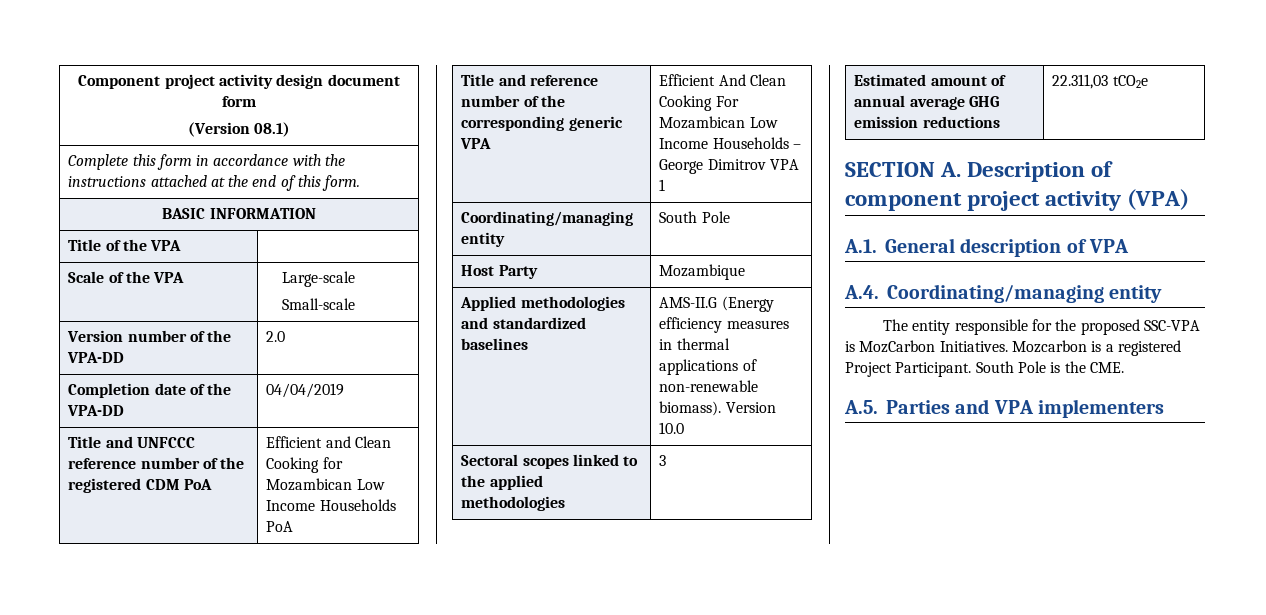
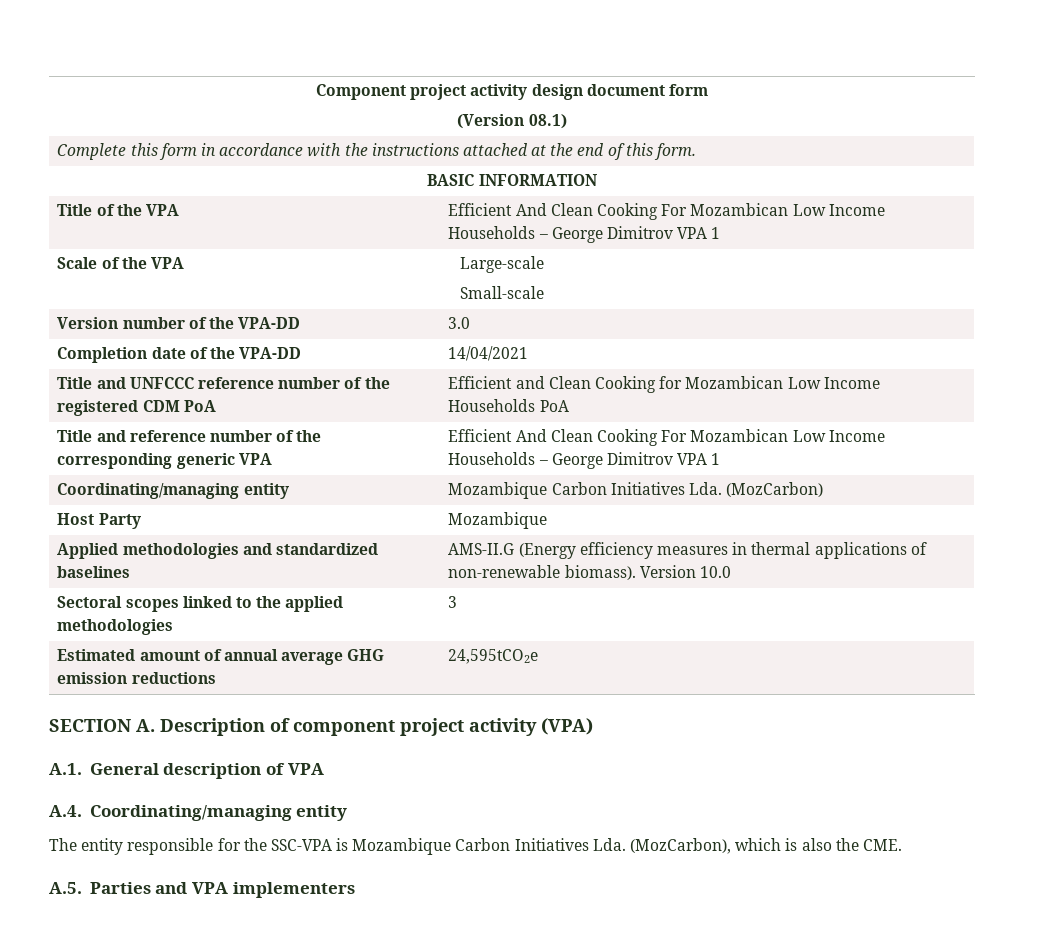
- Title of the VPA |
+ Title of the VPA | Efficient And Clean Cooking For Mozambican Low Income Households – George Dimitrov VPA 1
- Version number of the VPA-DD | 2.0
+ Version number of the VPA-DD | 3.0
- Completion date of the VPA-DD | 04/04/2019
+ Completion date of the VPA-DD | 14/04/2021
- Coordinating/managing entity | South Pole
+ Coordinating/managing entity | Mozambique Carbon Initiatives Lda. (MozCarbon)
- Estimated amount of annual average GHG emission reductions | 22.311,03 tCO2e
+ Estimated amount of annual average GHG emission reductions | 24,595tCO2e
- The entity responsible for the proposed SSC-VPA is MozCarbon Initiatives. Mozcarbon is a registered Project Participant. South Pole is the CME.
+ The entity responsible for the SSC-VPA is Mozambique Carbon Initiatives Lda. (MozCarbon), which is also the CME.

